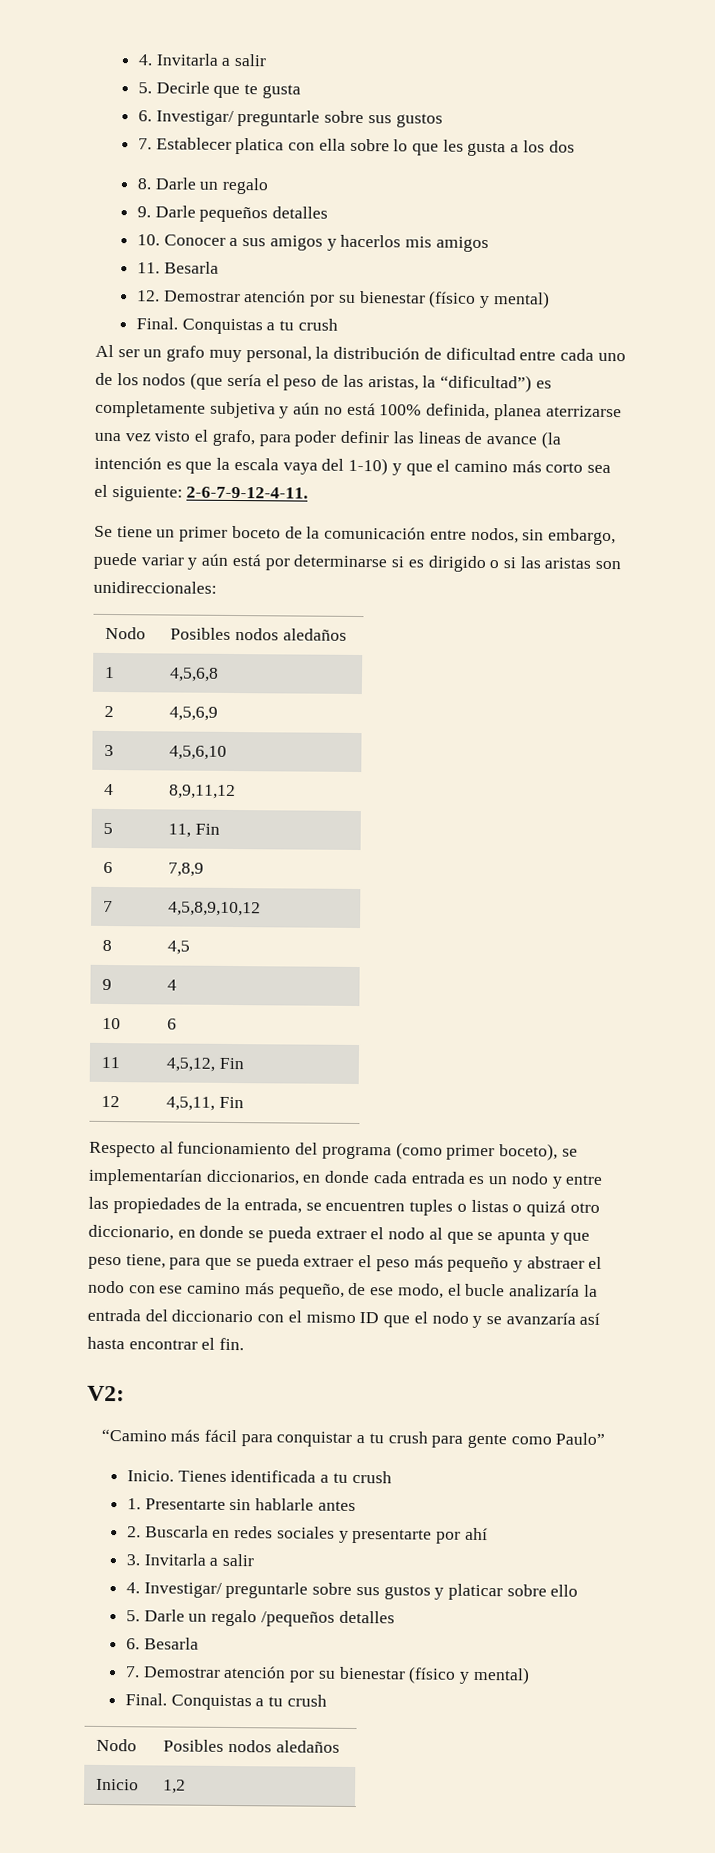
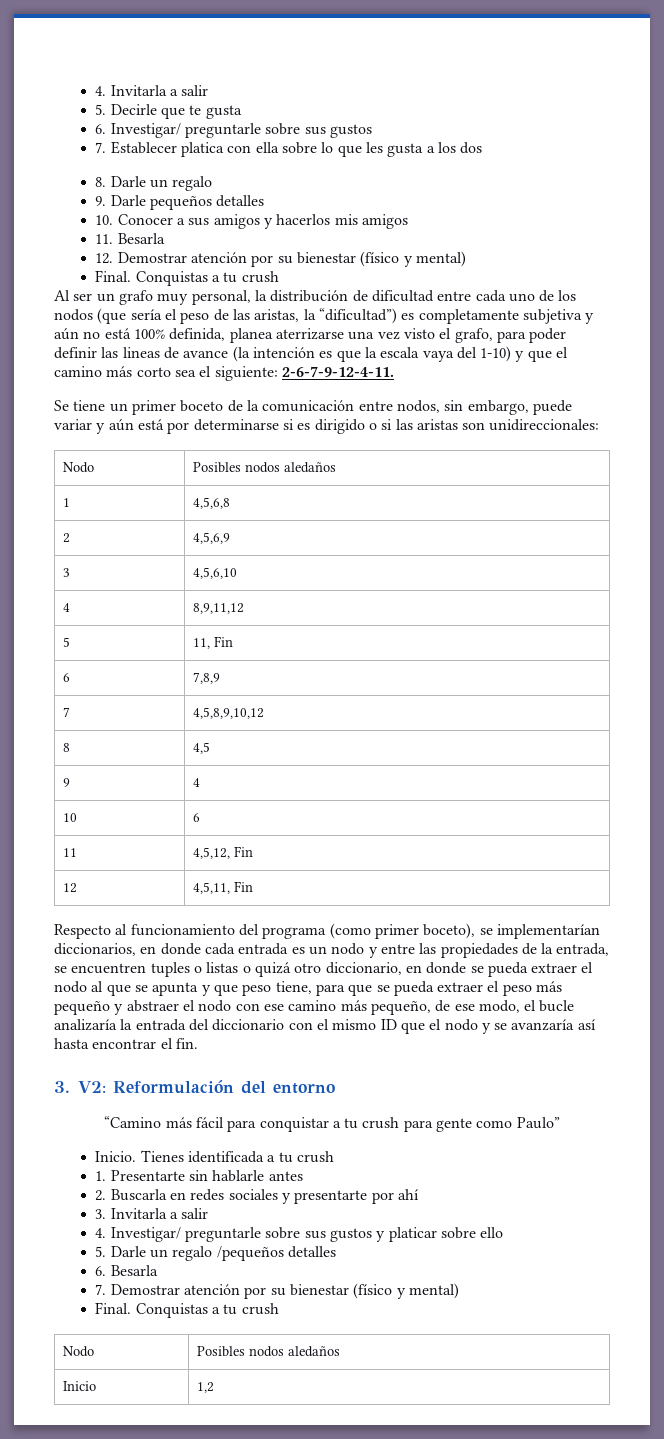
- V2:
+ 3. V2: Reformulación del entorno

